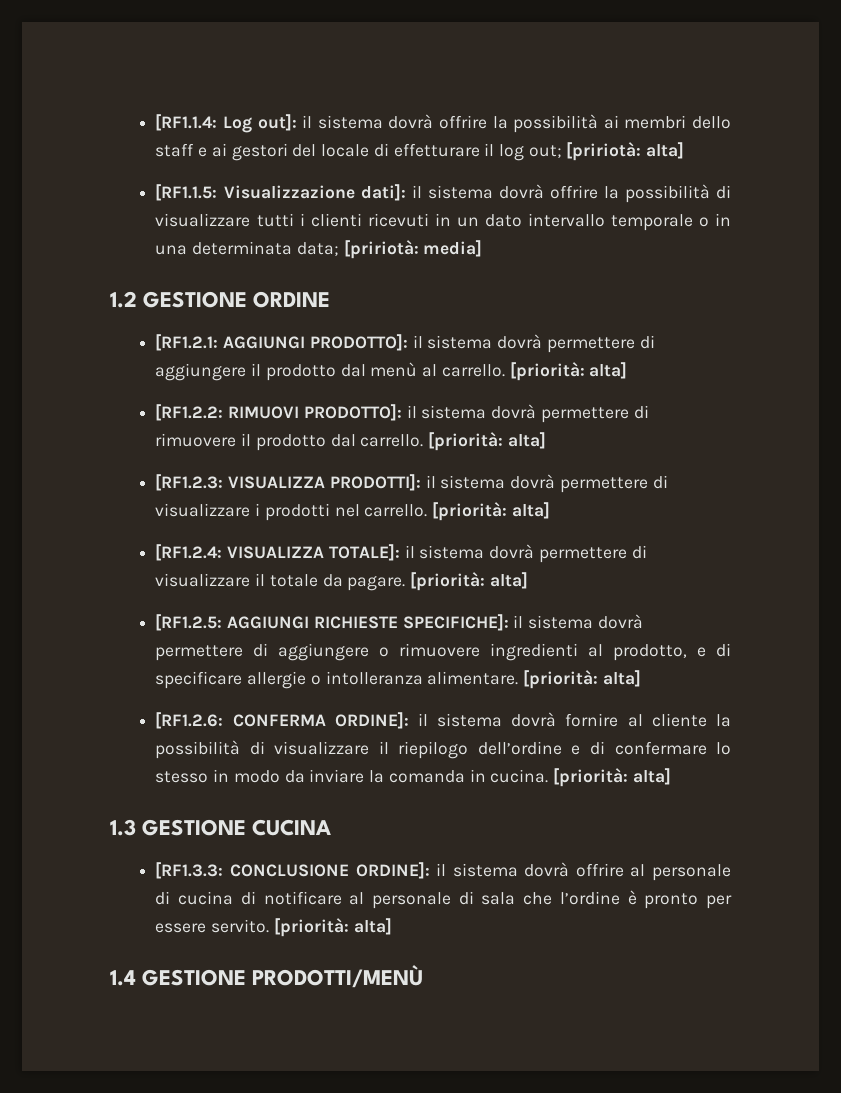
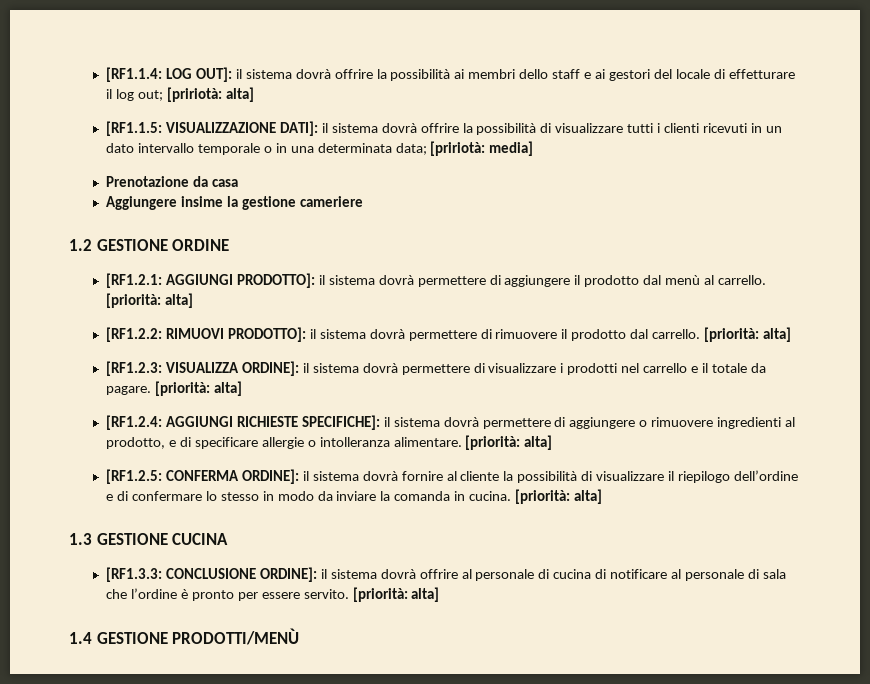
- [RF1.1.4: Log out]: il sistema dovrà offrire la possibilità ai membri dello staff e ai gestori del locale di effetturare il log out; [pririotà: alta]
+ [RF1.1.4: LOG OUT]: il sistema dovrà offrire la possibilità ai membri dello staff e ai gestori del locale di effetturare il log out; [pririotà: alta]
- [RF1.1.5: Visualizzazione dati]: il sistema dovrà offrire la possibilità di visualizzare tutti i clienti ricevuti in un dato intervallo temporale o in una determinata data; [pririotà: media]
+ [RF1.1.5: VISUALIZZAZIONE DATI]: il sistema dovrà offrire la possibilità di visualizzare tutti i clienti ricevuti in un dato intervallo temporale o in una determinata data; [pririotà: media]
+ Prenotazione da casa
+ Aggiungere insime la gestione cameriere
- [RF1.2.3: VISUALIZZA PRODOTTI]: il sistema dovrà permettere di visualizzare i prodotti nel carrello. [priorità: alta]
- [RF1.2.4: VISUALIZZA TOTALE]: il sistema dovrà permettere di visualizzare il totale da pagare.
+ [RF1.2.3: VISUALIZZA ORDINE]: il sistema dovrà permettere di visualizzare i prodotti nel carrello e il totale da pagare.
- [RF1.2.5: AGGIUNGI RICHIESTE SPECIFICHE]: il sistema dovrà permettere di aggiungere o rimuovere ingredienti al prodotto, e di specificare allergie o intolleranza alimentare.
+ [RF1.2.4: AGGIUNGI RICHIESTE SPECIFICHE]: il sistema dovrà permettere di aggiungere o rimuovere ingredienti al prodotto, e di specificare allergie o intolleranza alimentare.
- [RF1.2.6: CONFERMA ORDINE]: il sistema dovrà fornire al cliente la possibilità di visualizzare il riepilogo dell’ordine e di confermare lo stesso in modo da inviare la comanda in cucina.
+ [RF1.2.5: CONFERMA ORDINE]: il sistema dovrà fornire al cliente la possibilità di visualizzare il riepilogo dell’ordine e di confermare lo stesso in modo da inviare la comanda in cucina.

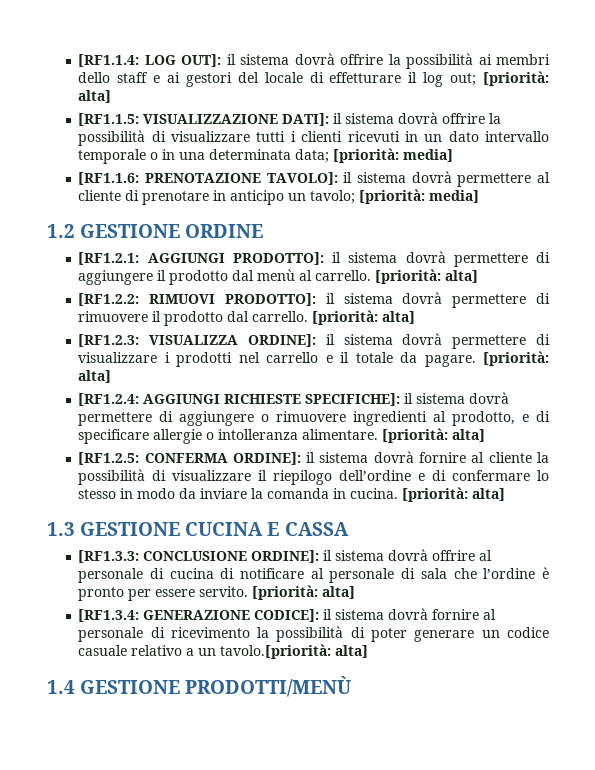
- [RF1.1.4: LOG OUT]: il sistema dovrà offrire la possibilità ai membri dello staff e ai gestori del locale di effetturare il log out; [pririotà: alta]
+ [RF1.1.4: LOG OUT]: il sistema dovrà offrire la possibilità ai membri dello staff e ai gestori del locale di effetturare il log out; [priorità: alta]
- [RF1.1.5: VISUALIZZAZIONE DATI]: il sistema dovrà offrire la possibilità di visualizzare tutti i clienti ricevuti in un dato intervallo temporale o in una determinata data; [pririotà: media]
- Prenotazione da casa
- Aggiungere insime la gestione cameriere
+ [RF1.1.5: VISUALIZZAZIONE DATI]: il sistema dovrà offrire la possibilità di visualizzare tutti i clienti ricevuti in un dato intervallo temporale o in una determinata data; [priorità: media]
+ [RF1.1.6: PRENOTAZIONE TAVOLO]: il sistema dovrà permettere al cliente di prenotare in anticipo un tavolo; [priorità: media]
- 1.3 GESTIONE CUCINA
+ 1.3 GESTIONE CUCINA E CASSA
+ [RF1.3.4: GENERAZIONE CODICE]: il sistema dovrà fornire al personale di ricevimento la possibilità di poter generare un codice casuale relativo a un tavolo.[priorità: alta]

